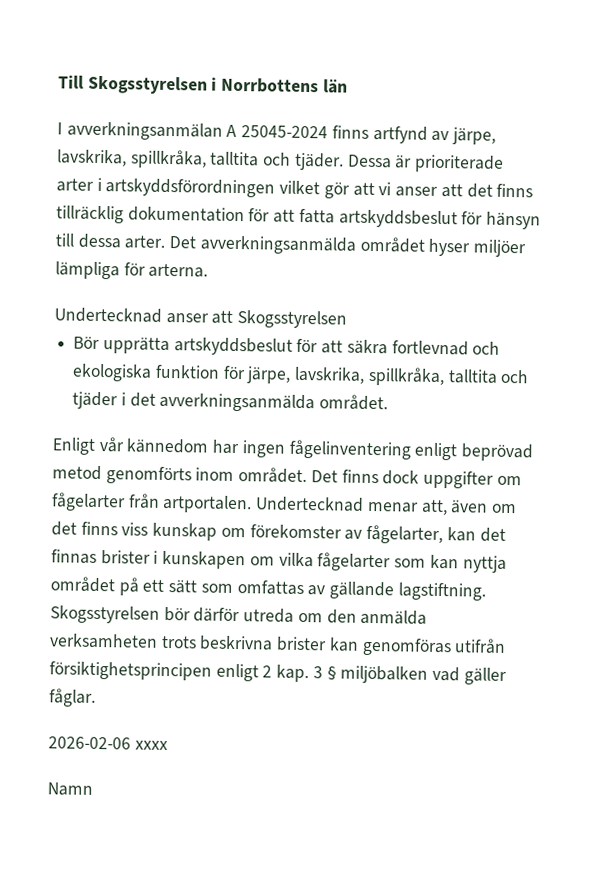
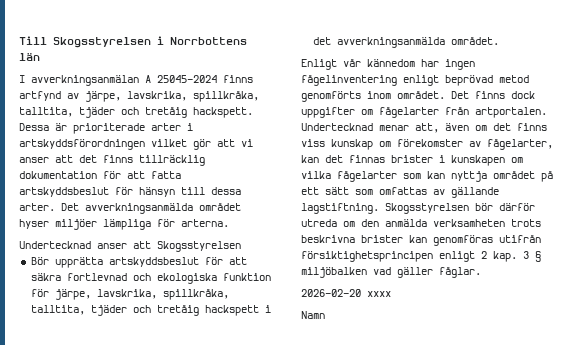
- I avverkningsanmälan A 25045-2024 finns artfynd av järpe, lavskrika, spillkråka, talltita och tjäder.
+ I avverkningsanmälan A 25045-2024 finns artfynd av järpe, lavskrika, spillkråka, talltita, tjäder och tretåig hackspett.
- Bör upprätta artskyddsbeslut för att säkra fortlevnad och ekologiska funktion för järpe, lavskrika, spillkråka, talltita och tjäder i det avverkningsanmälda området.
+ Bör upprätta artskyddsbeslut för att säkra fortlevnad och ekologiska funktion för järpe, lavskrika, spillkråka, talltita, tjäder och tretåig hackspett i det avverkningsanmälda området.
- 2026-02-06 xxxx
+ 2026-02-20 xxxx

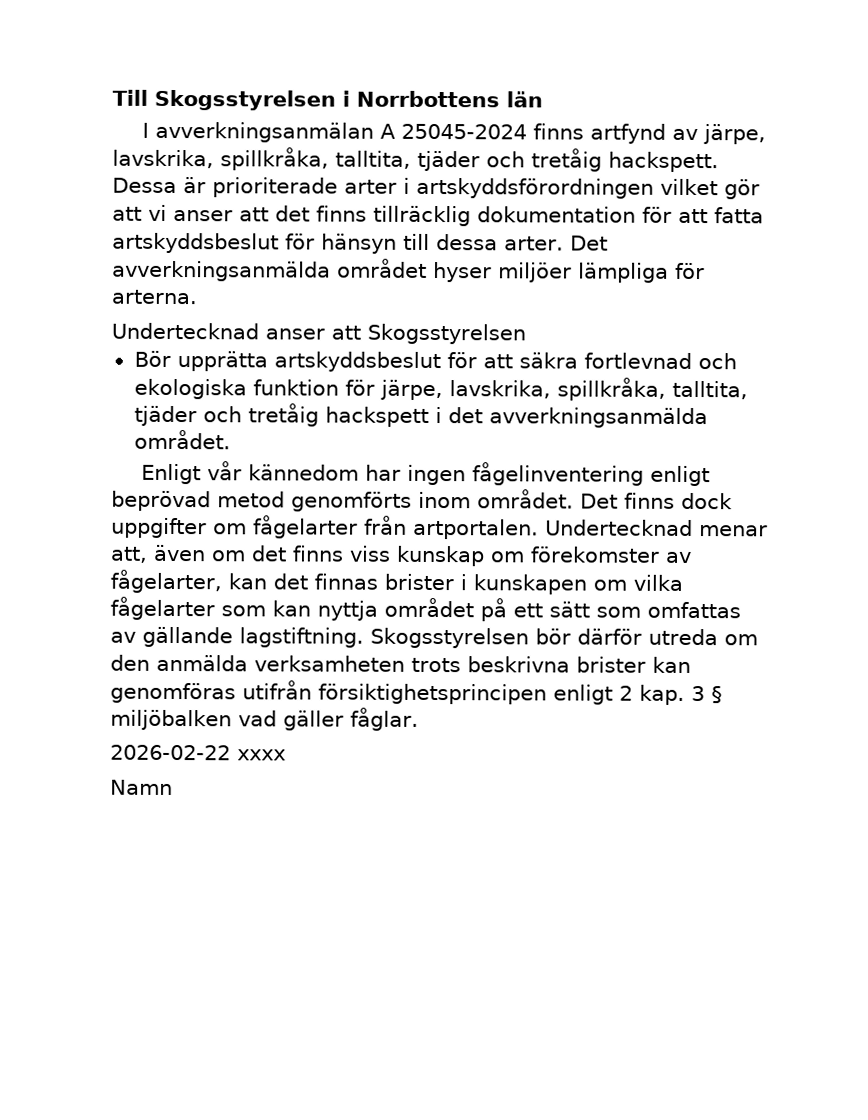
- 2026-02-20 xxxx
+ 2026-02-22 xxxx

